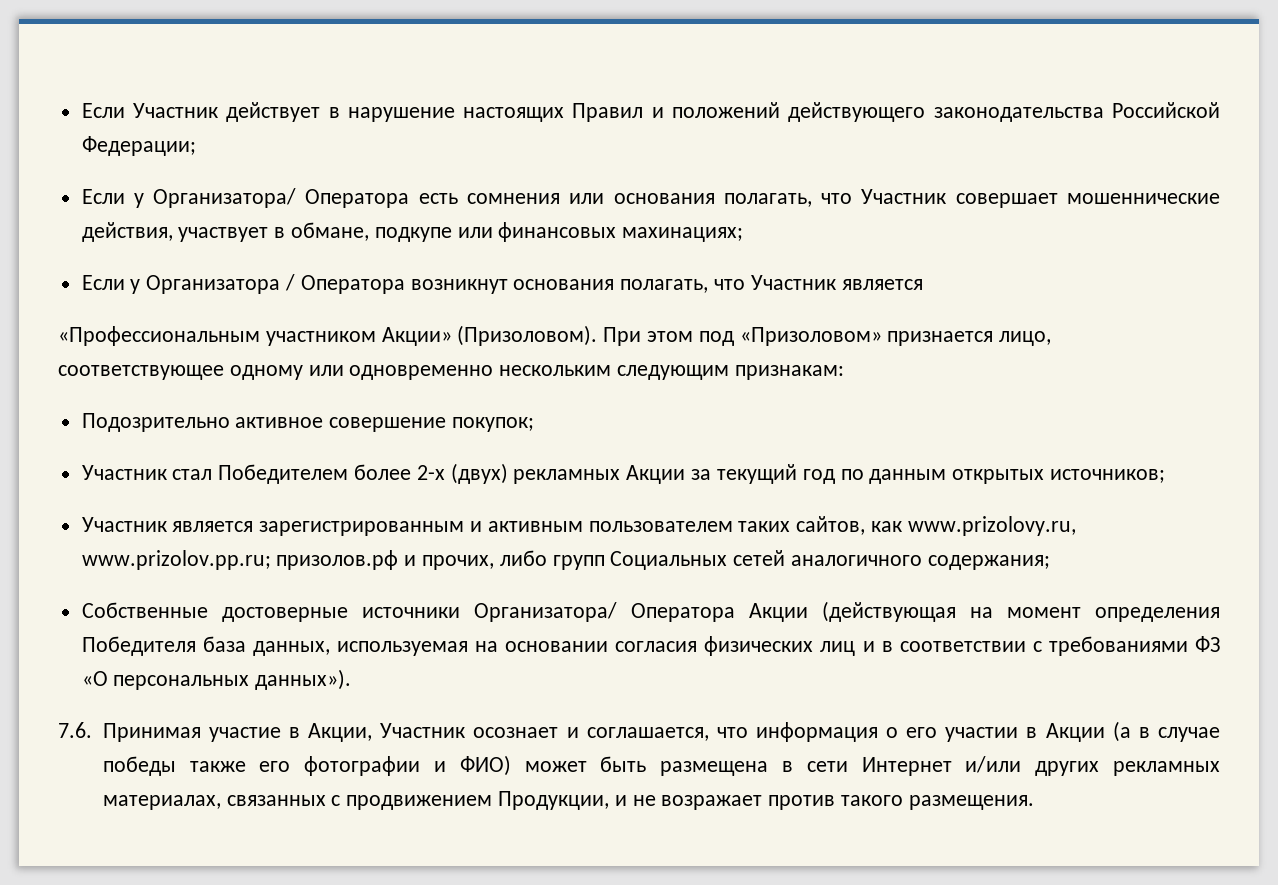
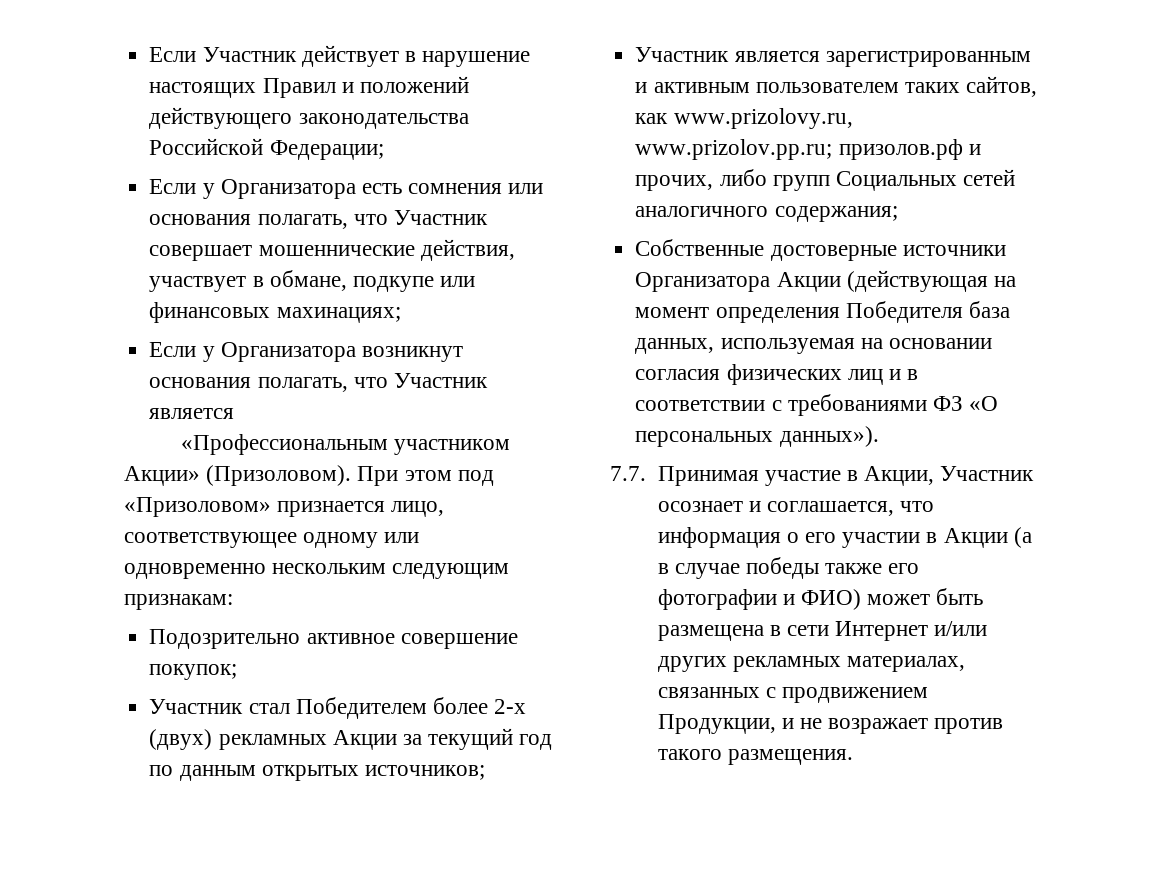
- Если у Организатора/ Оператора есть сомнения или основания полагать, что Участник совершает мошеннические действия, участвует в обмане, подкупе или финансовых махинациях;
+ Если у Организатора есть сомнения или основания полагать, что Участник совершает мошеннические действия, участвует в обмане, подкупе или финансовых махинациях;
- Если у Организатора / Оператора возникнут основания полагать, что Участник является
+ Если у Организатора возникнут основания полагать, что Участник является
- Собственные достоверные источники Организатора/ Оператора Акции (действующая на момент определения Победителя база данных, используемая на основании согласия физических лиц и в соответствии с требованиями ФЗ «О персональных данных»).
+ Собственные достоверные источники Организатора Акции (действующая на момент определения Победителя база данных, используемая на основании согласия физических лиц и в соответствии с требованиями ФЗ «О персональных данных»).
- 7.6. Принимая участие в Акции, Участник осознает и соглашается, что информация о его участии в Акции (а в случае победы также его фотографии и ФИО) может быть размещена в сети Интернет и/или других рекламных материалах, связанных с продвижением Продукции, и не возражает против такого размещения.
+ 7.7. Принимая участие в Акции, Участник осознает и соглашается, что информация о его участии в Акции (а в случае победы также его фотографии и ФИО) может быть размещена в сети Интернет и/или других рекламных материалах, связанных с продвижением Продукции, и не возражает против такого размещения.

